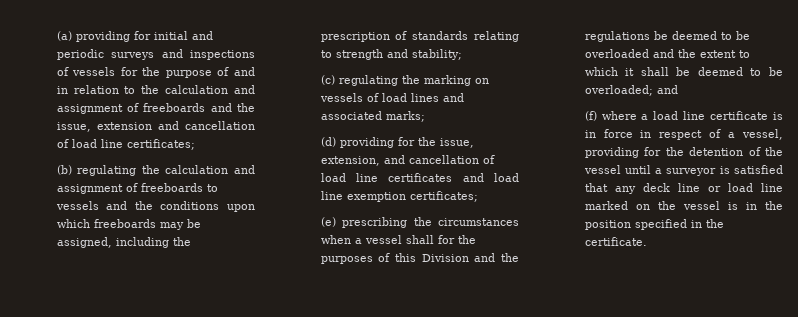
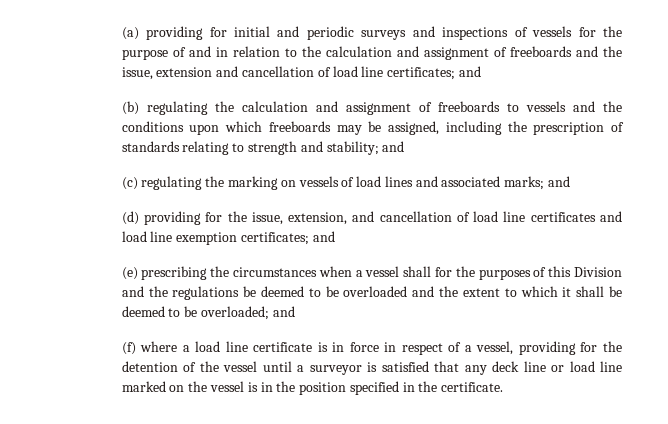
- (a) providing for initial and periodic surveys and inspections of vessels for the purpose of and in relation to the calculation and assignment of freeboards and the issue, extension and cancellation of load line certificates;
+ (a) providing for initial and periodic surveys and inspections of vessels for the purpose of and in relation to the calculation and assignment of freeboards and the issue, extension and cancellation of load line certificates; and
- (b) regulating the calculation and assignment of freeboards to vessels and the conditions upon which freeboards may be assigned, including the prescription of standards relating to strength and stability;
+ (b) regulating the calculation and assignment of freeboards to vessels and the conditions upon which freeboards may be assigned, including the prescription of standards relating to strength and stability; and
- (c) regulating the marking on vessels of load lines and associated marks;
+ (c) regulating the marking on vessels of load lines and associated marks; and
- (d) providing for the issue, extension, and cancellation of load line certificates and load line exemption certificates;
+ (d) providing for the issue, extension, and cancellation of load line certificates and load line exemption certificates; and

